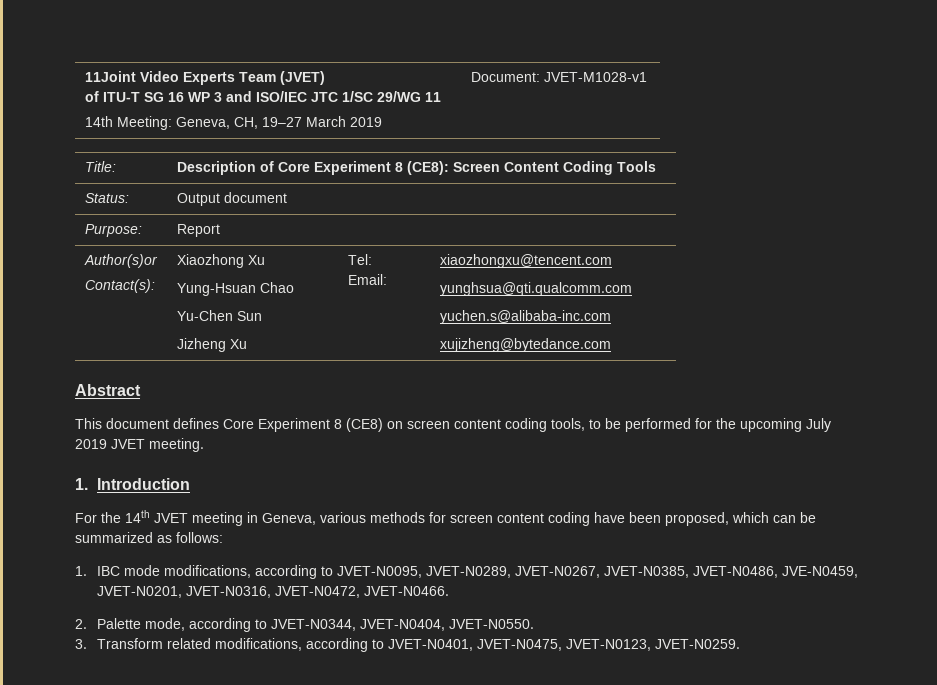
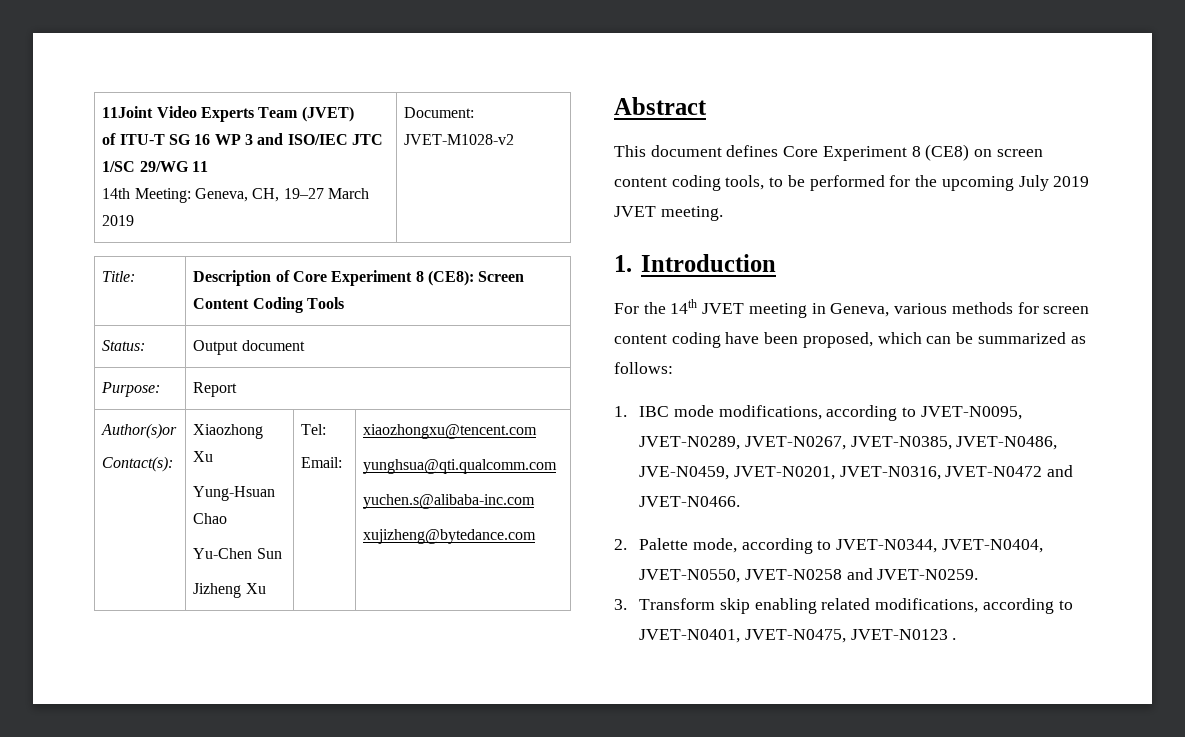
  11Joint Video Experts Team (JVET)
  of ITU-T SG 16 WP 3 and ISO/IEC JTC 1/SC 29/WG 11
- 14th Meeting: Geneva, CH, 19–27 March 2019 | Document: JVET-M1028-v1
+ 14th Meeting: Geneva, CH, 19–27 March 2019 | Document: JVET-M1028-v2
- 1. IBC mode modifications, according to JVET-N0095, JVET-N0289, JVET-N0267, JVET-N0385, JVET-N0486, JVE-N0459, JVET-N0201, JVET-N0316, JVET-N0472, JVET-N0466.
+ 1. IBC mode modifications, according to JVET-N0095, JVET-N0289, JVET-N0267, JVET-N0385, JVET-N0486, JVE-N0459, JVET-N0201, JVET-N0316, JVET-N0472 and JVET-N0466.
- 2. Palette mode, according to JVET-N0344, JVET-N0404, JVET-N0550.
+ 2. Palette mode, according to JVET-N0344, JVET-N0404, JVET-N0550, JVET-N0258 and JVET-N0259.
- 3. Transform related modifications, according to JVET-N0401, JVET-N0475, JVET-N0123, JVET-N0259.
+ 3. Transform skip enabling related modifications, according to JVET-N0401, JVET-N0475, JVET-N0123 .

